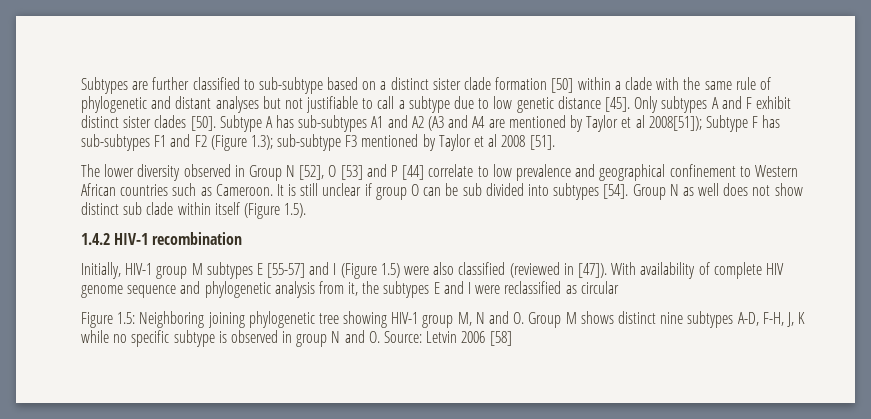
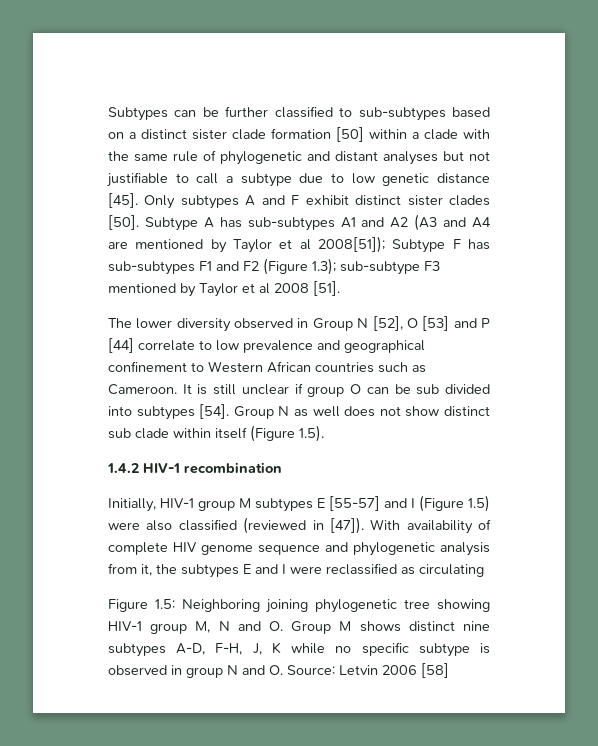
- Subtypes are further classified to sub-subtype based on a distinct sister clade formation [50] within a clade with the same rule of phylogenetic and distant analyses but not justifiable to call a subtype due to low genetic distance [45].
+ Subtypes can be further classified to sub-subtypes based on a distinct sister clade formation [50] within a clade with the same rule of phylogenetic and distant analyses but not justifiable to call a subtype due to low genetic distance [45].
- With availability of complete HIV genome sequence and phylogenetic analysis from it, the subtypes E and I were reclassified as circular
+ With availability of complete HIV genome sequence and phylogenetic analysis from it, the subtypes E and I were reclassified as circulating

